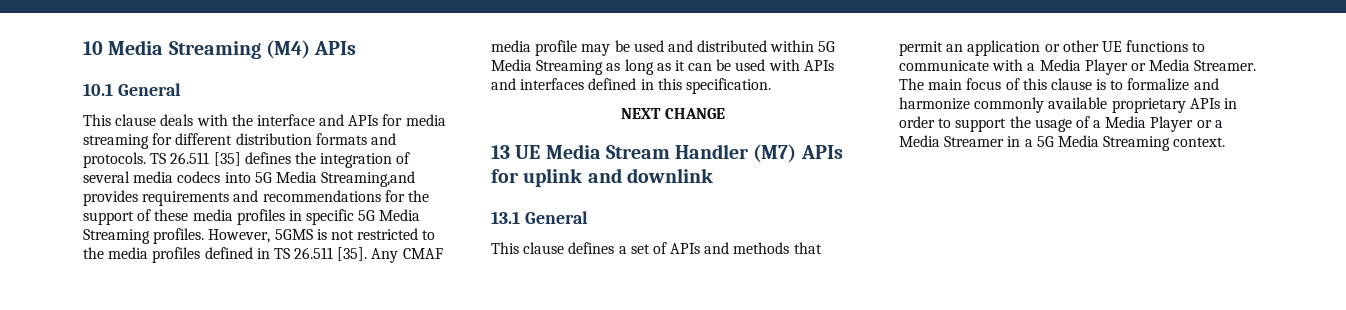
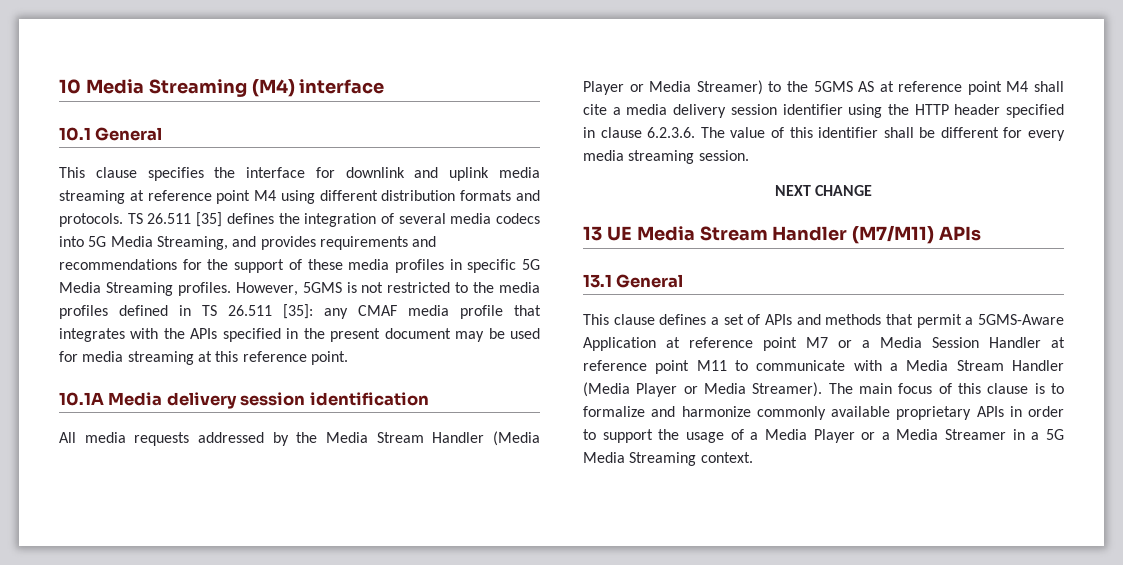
- 10 Media Streaming (M4) APIs
+ 10 Media Streaming (M4) interface
- This clause deals with the interface and APIs for media streaming for different distribution formats and protocols.
+ This clause specifies the interface for downlink and uplink media streaming at reference point M4 using different distribution formats and protocols.
- TS 26.511 [35] defines the integration of several media codecs into 5G Media Streaming,and provides requirements and recommendations for the support of these media profiles in specific 5G Media Streaming profiles.
+ TS 26.511 [35] defines the integration of several media codecs into 5G Media Streaming, and provides requirements and recommendations for the support of these media profiles in specific 5G Media Streaming profiles.
- However, 5GMS is not restricted to the media profiles defined in TS 26.511 [35]. Any CMAF media profile may be used and distributed within 5G Media Streaming as long as it can be used with APIs and interfaces defined in this specification.
+ However, 5GMS is not restricted to the media profiles defined in TS 26.511 [35]: any CMAF media profile that integrates with the APIs specified in the present document may be used for media streaming at this reference point.
+ 10.1A Media delivery session identification
+ All media requests addressed by the Media Stream Handler (Media Player or Media Streamer) to the 5GMS AS at reference point M4 shall cite a media delivery session identifier using the HTTP header specified in clause 6.2.3.6. The value of this identifier shall be different for every media streaming session.
- 13 UE Media Stream Handler (M7) APIs for uplink and downlink
+ 13 UE Media Stream Handler (M7/M11) APIs
- This clause defines a set of APIs and methods that permit an application or other UE functions to communicate with a Media Player or Media Streamer.
+ This clause defines a set of APIs and methods that permit a 5GMS-Aware Application at reference point M7 or a Media Session Handler at reference point M11 to communicate with a Media Stream Handler (Media Player or Media Streamer).

